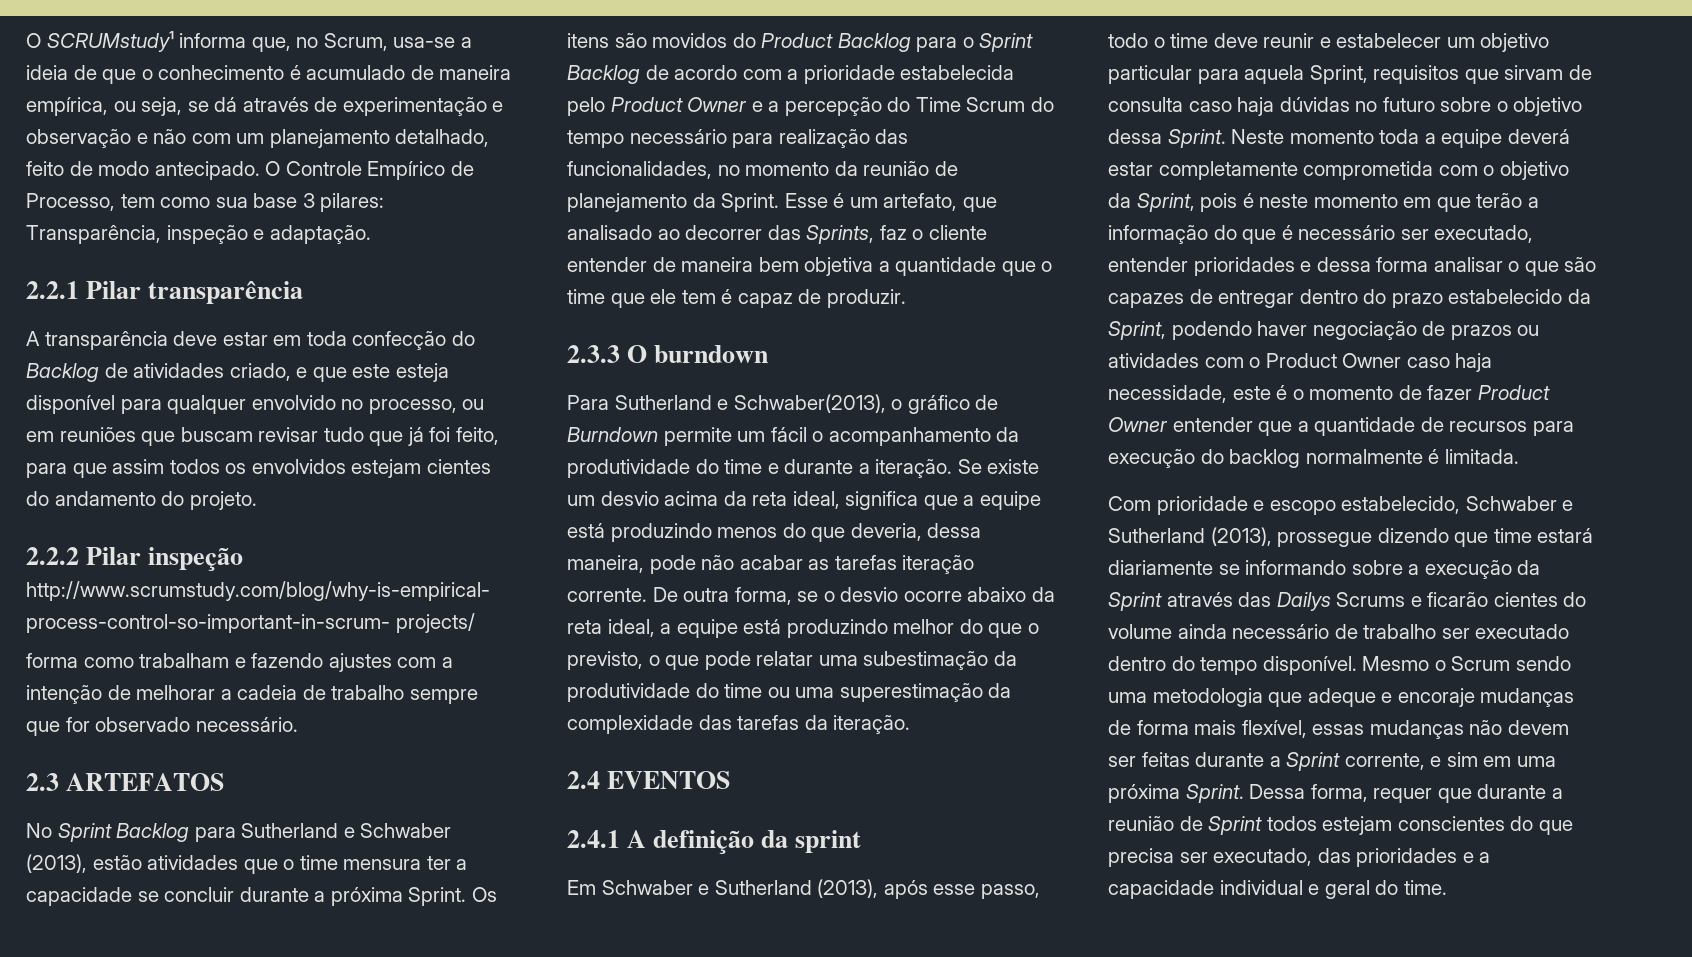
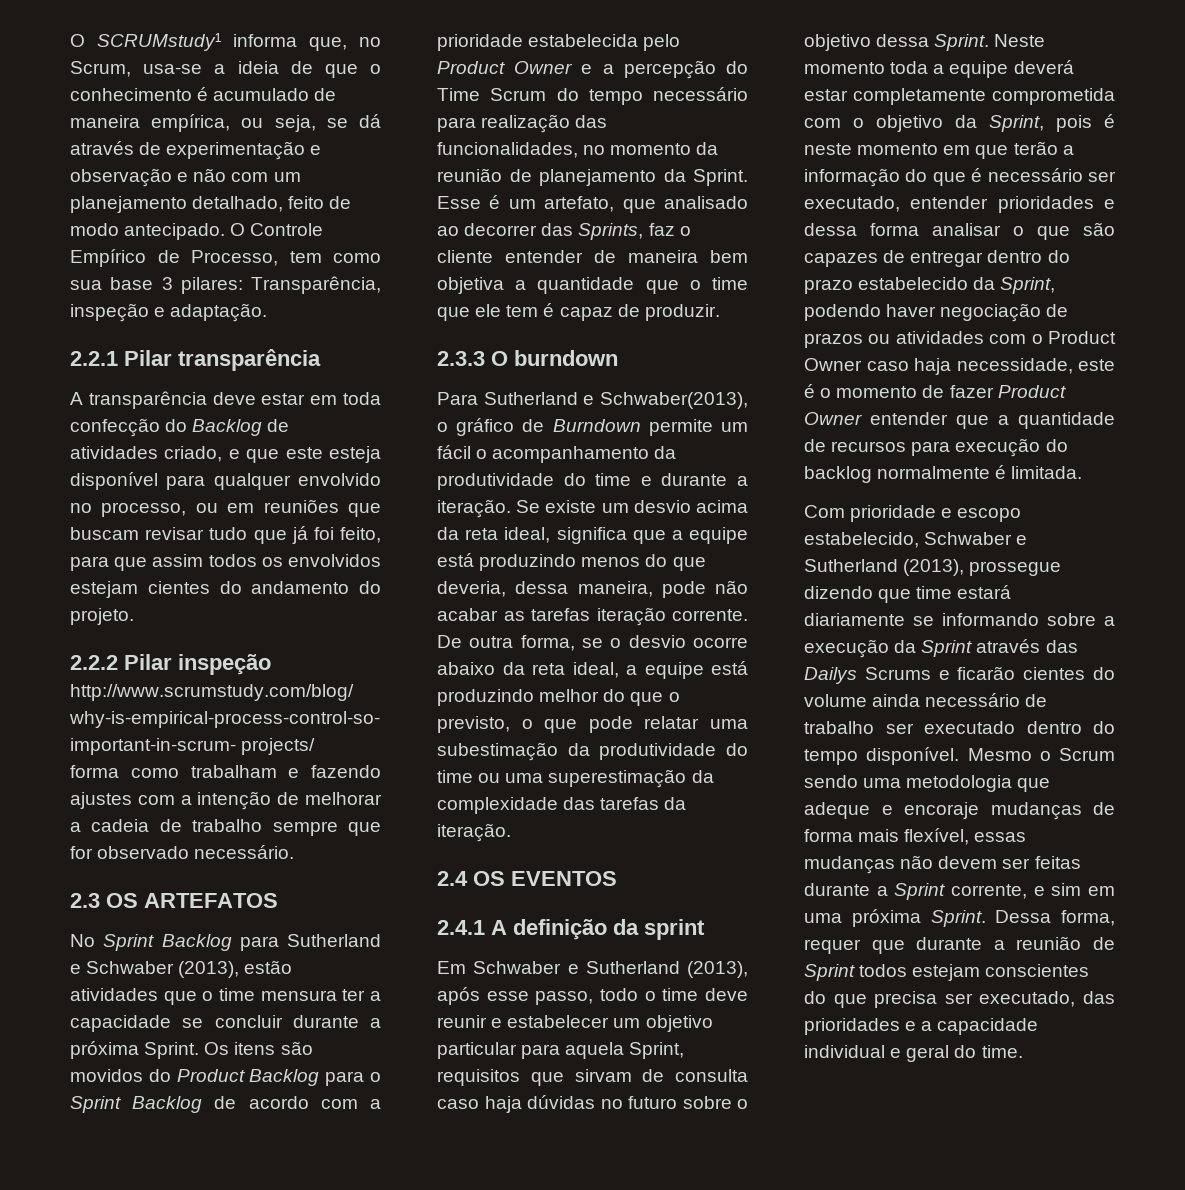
- 2.3 ARTEFATOS
+ 2.3 OS ARTEFATOS
- 2.4 EVENTOS
+ 2.4 OS EVENTOS

